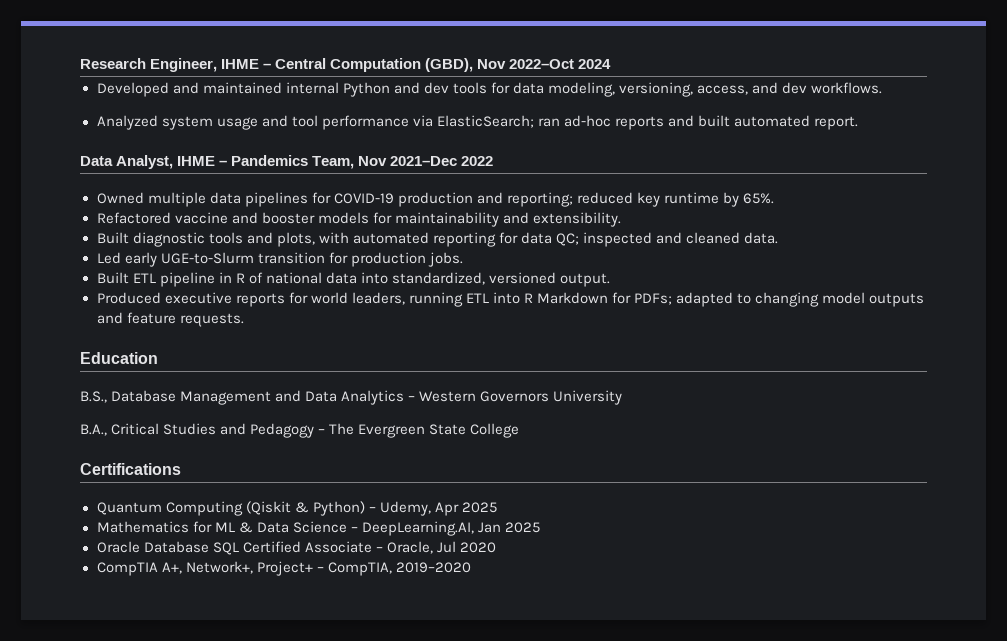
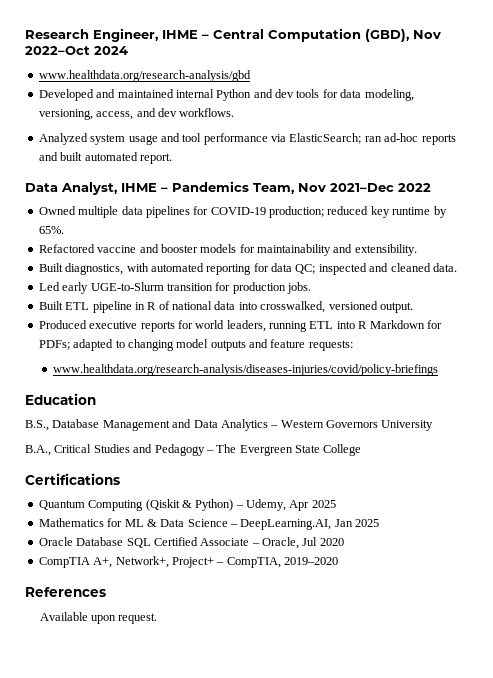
+ www.healthdata.org/research-analysis/gbd
- Owned multiple data pipelines for COVID-19 production and reporting; reduced key runtime by 65%.
+ Owned multiple data pipelines for COVID-19 production; reduced key runtime by 65%.
- Built diagnostic tools and plots, with automated reporting for data QC; inspected and cleaned data.
+ Built diagnostics, with automated reporting for data QC; inspected and cleaned data.
- Built ETL pipeline in R of national data into standardized, versioned output.
+ Built ETL pipeline in R of national data into crosswalked, versioned output.
- Produced executive reports for world leaders, running ETL into R Markdown for PDFs; adapted to changing model outputs and feature requests.
+ Produced executive reports for world leaders, running ETL into R Markdown for PDFs; adapted to changing model outputs and feature requests:
+ www.healthdata.org/research-analysis/diseases-injuries/covid/policy-briefings
+ References
+ Available upon request.

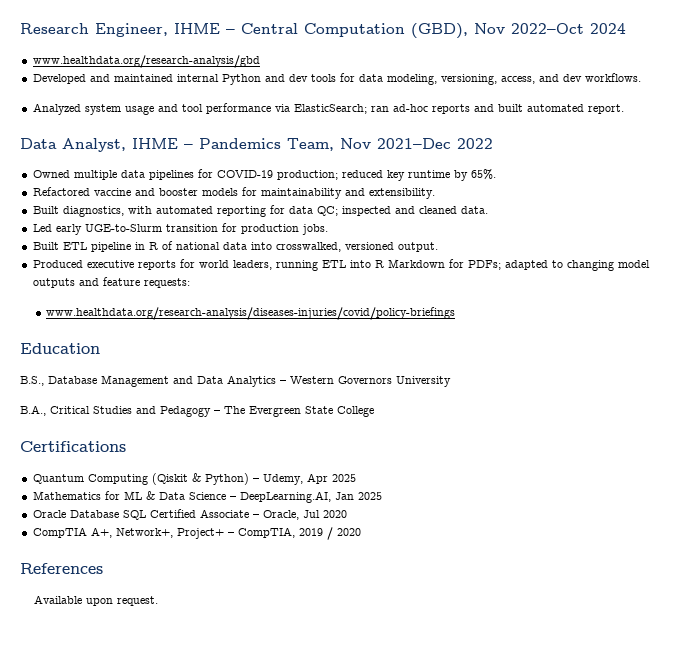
- CompTIA A+, Network+, Project+ – CompTIA, 2019–2020
+ CompTIA A+, Network+, Project+ – CompTIA, 2019 / 2020

